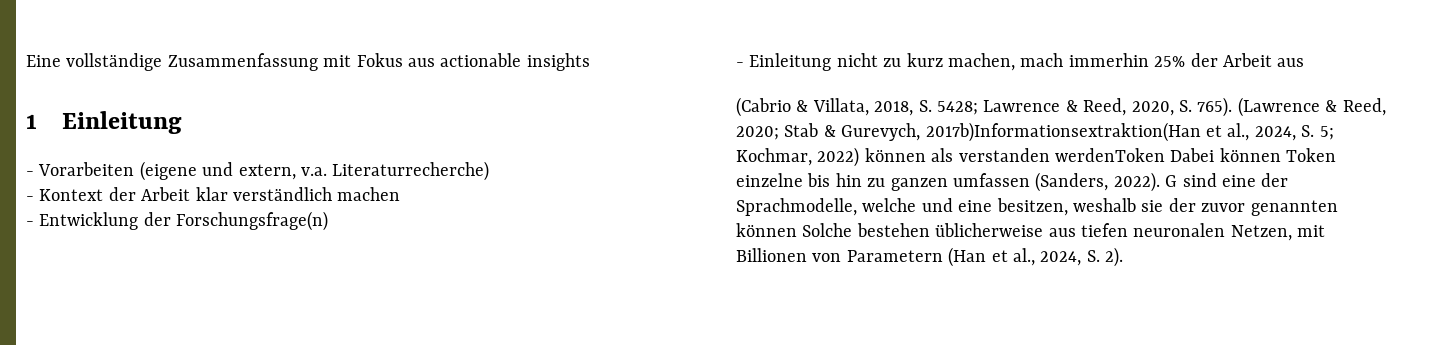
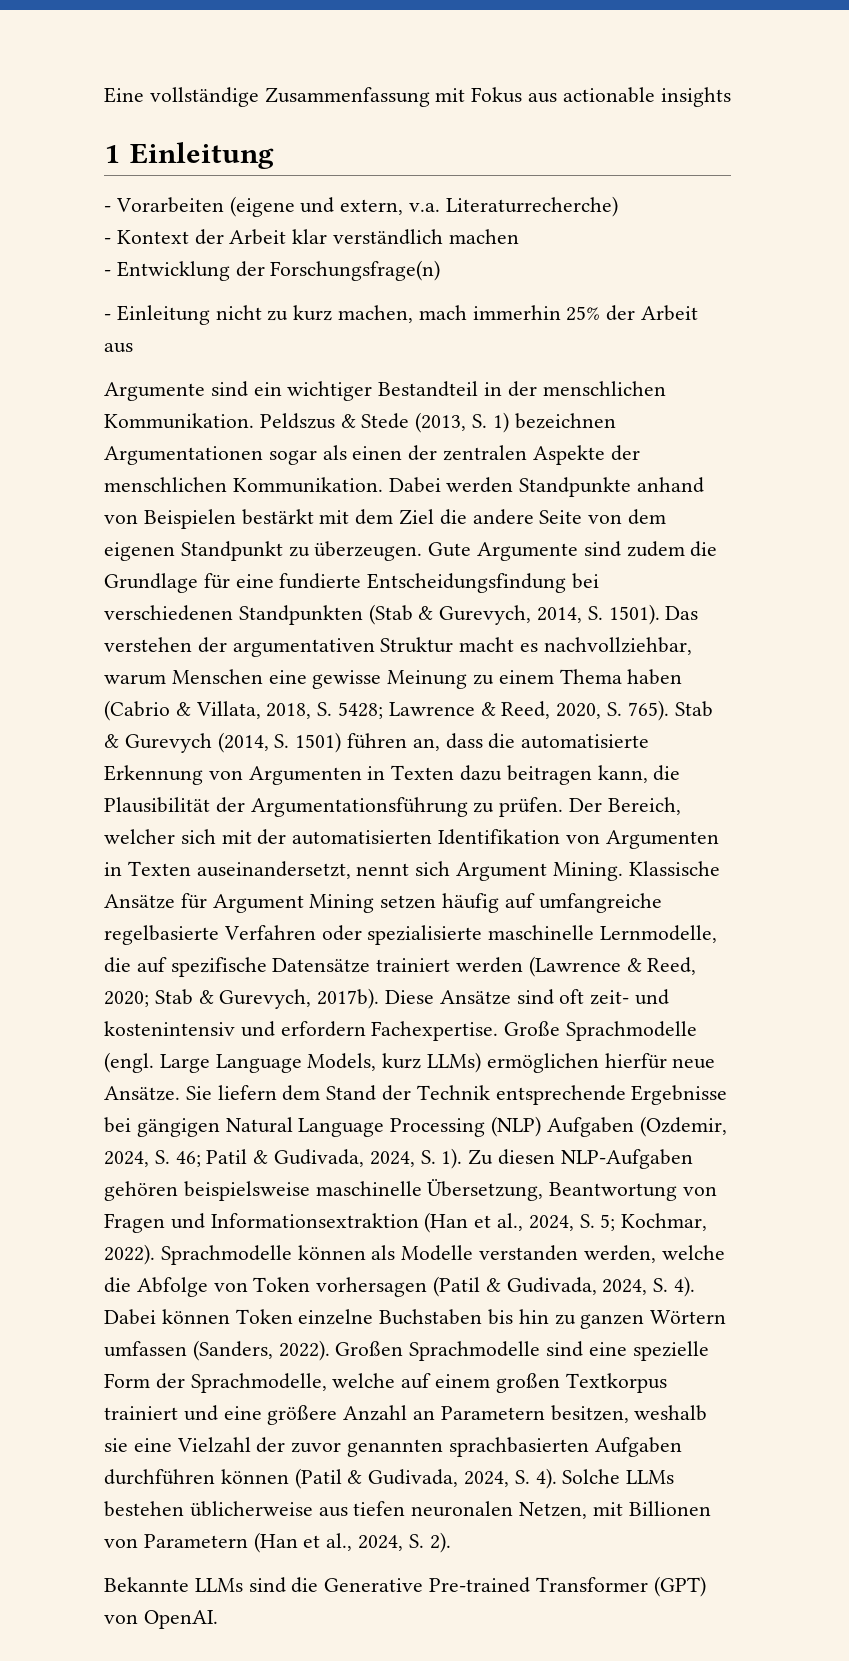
- (Cabrio & Villata, 2018, S. 5428; Lawrence & Reed, 2020, S. 765).
+ Argumente sind ein wichtiger Bestandteil in der menschlichen Kommunikation. Peldszus & Stede (2013, S. 1) bezeichnen Argumentationen sogar als einen der zentralen Aspekte der menschlichen Kommunikation. Dabei werden Standpunkte anhand von Beispielen bestärkt mit dem Ziel die andere Seite von dem eigenen Standpunkt zu überzeugen. Gute Argumente sind zudem die Grundlage für eine fundierte Entscheidungsfindung bei verschiedenen Standpunkten (Stab & Gurevych, 2014, S. 1501). Das verstehen der argumentativen Struktur macht es nachvollziehbar, warum Menschen eine gewisse Meinung zu einem Thema haben (Cabrio & Villata, 2018, S. 5428; Lawrence & Reed, 2020, S. 765).
- (Lawrence & Reed, 2020; Stab & Gurevych, 2017b)Informationsextraktion(Han et al., 2024, S. 5; Kochmar, 2022) können als verstanden werdenToken Dabei können Token einzelne bis hin zu ganzen umfassen (Sanders, 2022).
+ Stab & Gurevych (2014, S. 1501) führen an, dass die automatisierte Erkennung von Argumenten in Texten dazu beitragen kann, die Plausibilität der Argumentationsführung zu prüfen. Der Bereich, welcher sich mit der automatisierten Identifikation von Argumenten in Texten auseinandersetzt, nennt sich Argument Mining. Klassische Ansätze für Argument Mining setzen häufig auf umfangreiche regelbasierte Verfahren oder spezialisierte maschinelle Lernmodelle, die auf spezifische Datensätze trainiert werden (Lawrence & Reed, 2020; Stab & Gurevych, 2017b). Diese Ansätze sind oft zeit- und kostenintensiv und erfordern Fachexpertise. Große Sprachmodelle (engl. Large Language Models, kurz LLMs) ermöglichen hierfür neue Ansätze. Sie liefern dem Stand der Technik entsprechende Ergebnisse bei gängigen Natural Language Processing (NLP) Aufgaben (Ozdemir, 2024, S. 46; Patil & Gudivada, 2024, S. 1). Zu diesen NLP-Aufgaben gehören beispielsweise maschinelle Übersetzung, Beantwortung von Fragen und Informationsextraktion (Han et al., 2024, S. 5; Kochmar, 2022). Sprachmodelle können als Modelle verstanden werden, welche die Abfolge von Token vorhersagen (Patil & Gudivada, 2024, S. 4). Dabei können Token einzelne Buchstaben bis hin zu ganzen Wörtern umfassen (Sanders, 2022).
- G sind eine der Sprachmodelle, welche und eine besitzen, weshalb sie der zuvor genannten können Solche bestehen üblicherweise aus tiefen neuronalen Netzen, mit Billionen von Parametern (Han et al., 2024, S. 2).
+ Großen Sprachmodelle sind eine spezielle Form der Sprachmodelle, welche auf einem großen Textkorpus trainiert und eine größere Anzahl an Parametern besitzen, weshalb sie eine Vielzahl der zuvor genannten sprachbasierten Aufgaben durchführen können (Patil & Gudivada, 2024, S. 4). Solche LLMs bestehen üblicherweise aus tiefen neuronalen Netzen, mit Billionen von Parametern (Han et al., 2024, S. 2).
+ Bekannte LLMs sind die Generative Pre-trained Transformer (GPT) von OpenAI.

